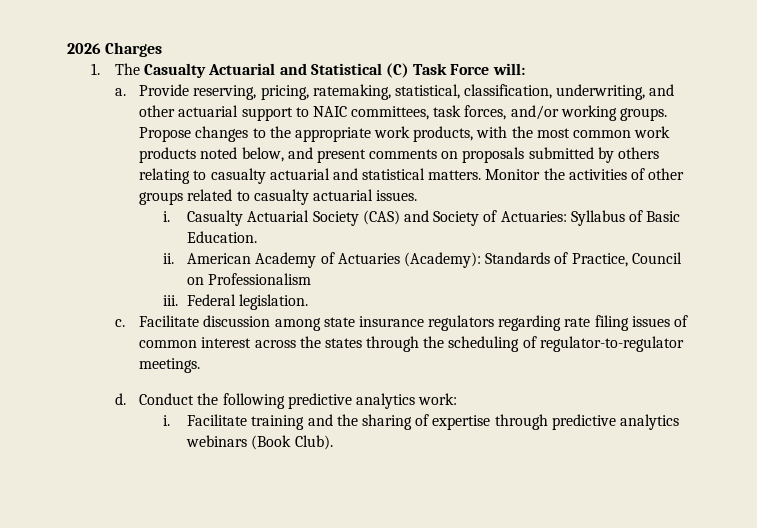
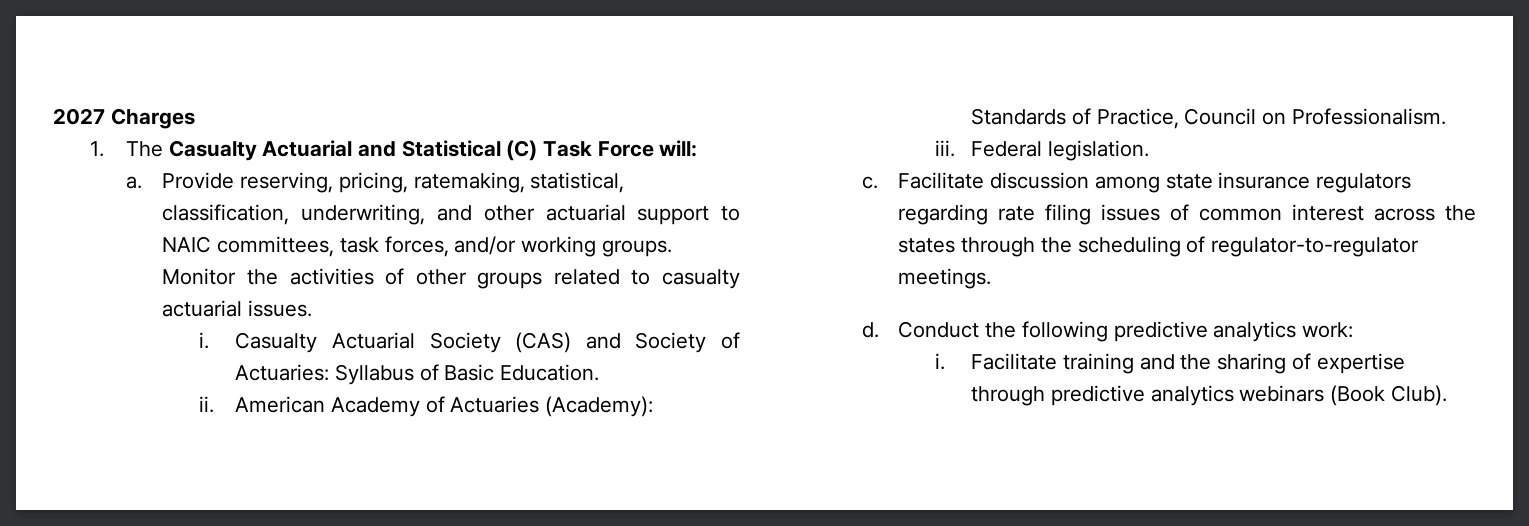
- 2026 Charges
+ 2027 Charges
- Propose changes to the appropriate work products, with the most common work products noted below, and present comments on proposals submitted by others relating to casualty actuarial and statistical matters.
- American Academy of Actuaries (Academy): Standards of Practice, Council on Professionalism
+ American Academy of Actuaries (Academy): Standards of Practice, Council on Professionalism.

